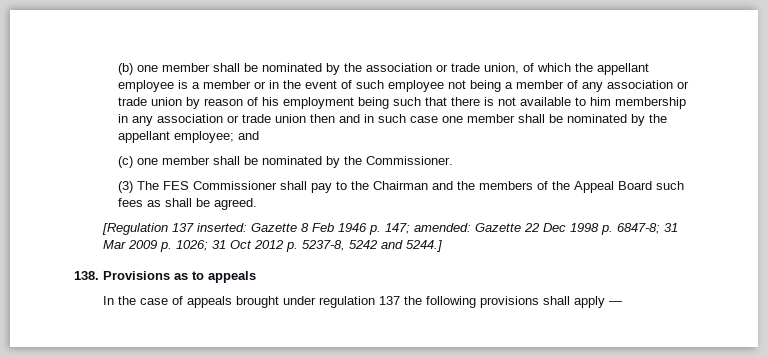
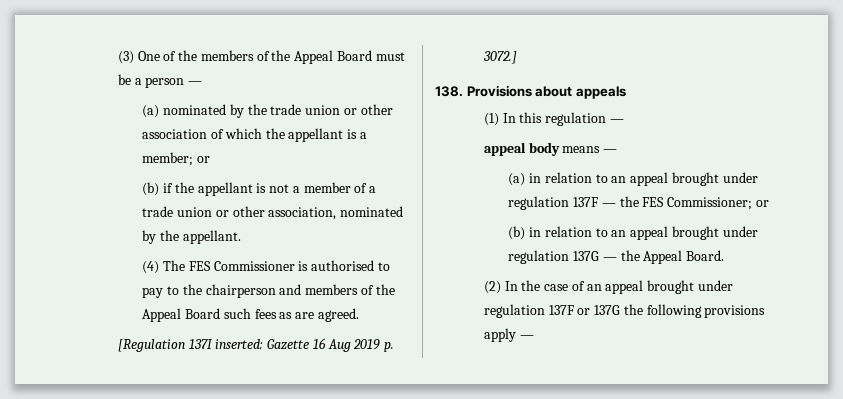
- (b) one member shall be nominated by the association or trade union, of which the appellant employee is a member or in the event of such employee not being a member of any association or trade union by reason of his employment being such that there is not available to him membership in any association or trade union then and in such case one member shall be nominated by the appellant employee; and
- (c) one member shall be nominated by the Commissioner.
- (3) The FES Commissioner shall pay to the Chairman and the members of the Appeal Board such fees as shall be agreed.
+ (3) One of the members of the Appeal Board must be a person —
+ (a) nominated by the trade union or other association of which the appellant is a member; or
+ (b) if the appellant is not a member of a trade union or other association, nominated by the appellant.
+ (4) The FES Commissioner is authorised to pay to the chairperson and members of the Appeal Board such fees as are agreed.
- [Regulation 137 inserted: Gazette 8 Feb 1946 p. 147; amended: Gazette 22 Dec 1998 p. 6847-8; 31 Mar 2009 p. 1026; 31 Oct 2012 p. 5237-8, 5242 and 5244.]
+ [Regulation 137I inserted: Gazette 16 Aug 2019 p. 3072.]
- 138. Provisions as to appeals
+ 138. Provisions about appeals
- In the case of appeals brought under regulation 137 the following provisions shall apply —
+ (1) In this regulation —
+ appeal body means —
+ (a) in relation to an appeal brought under regulation 137F — the FES Commissioner; or
+ (b) in relation to an appeal brought under regulation 137G — the Appeal Board.
+ (2) In the case of an appeal brought under regulation 137F or 137G the following provisions apply —

